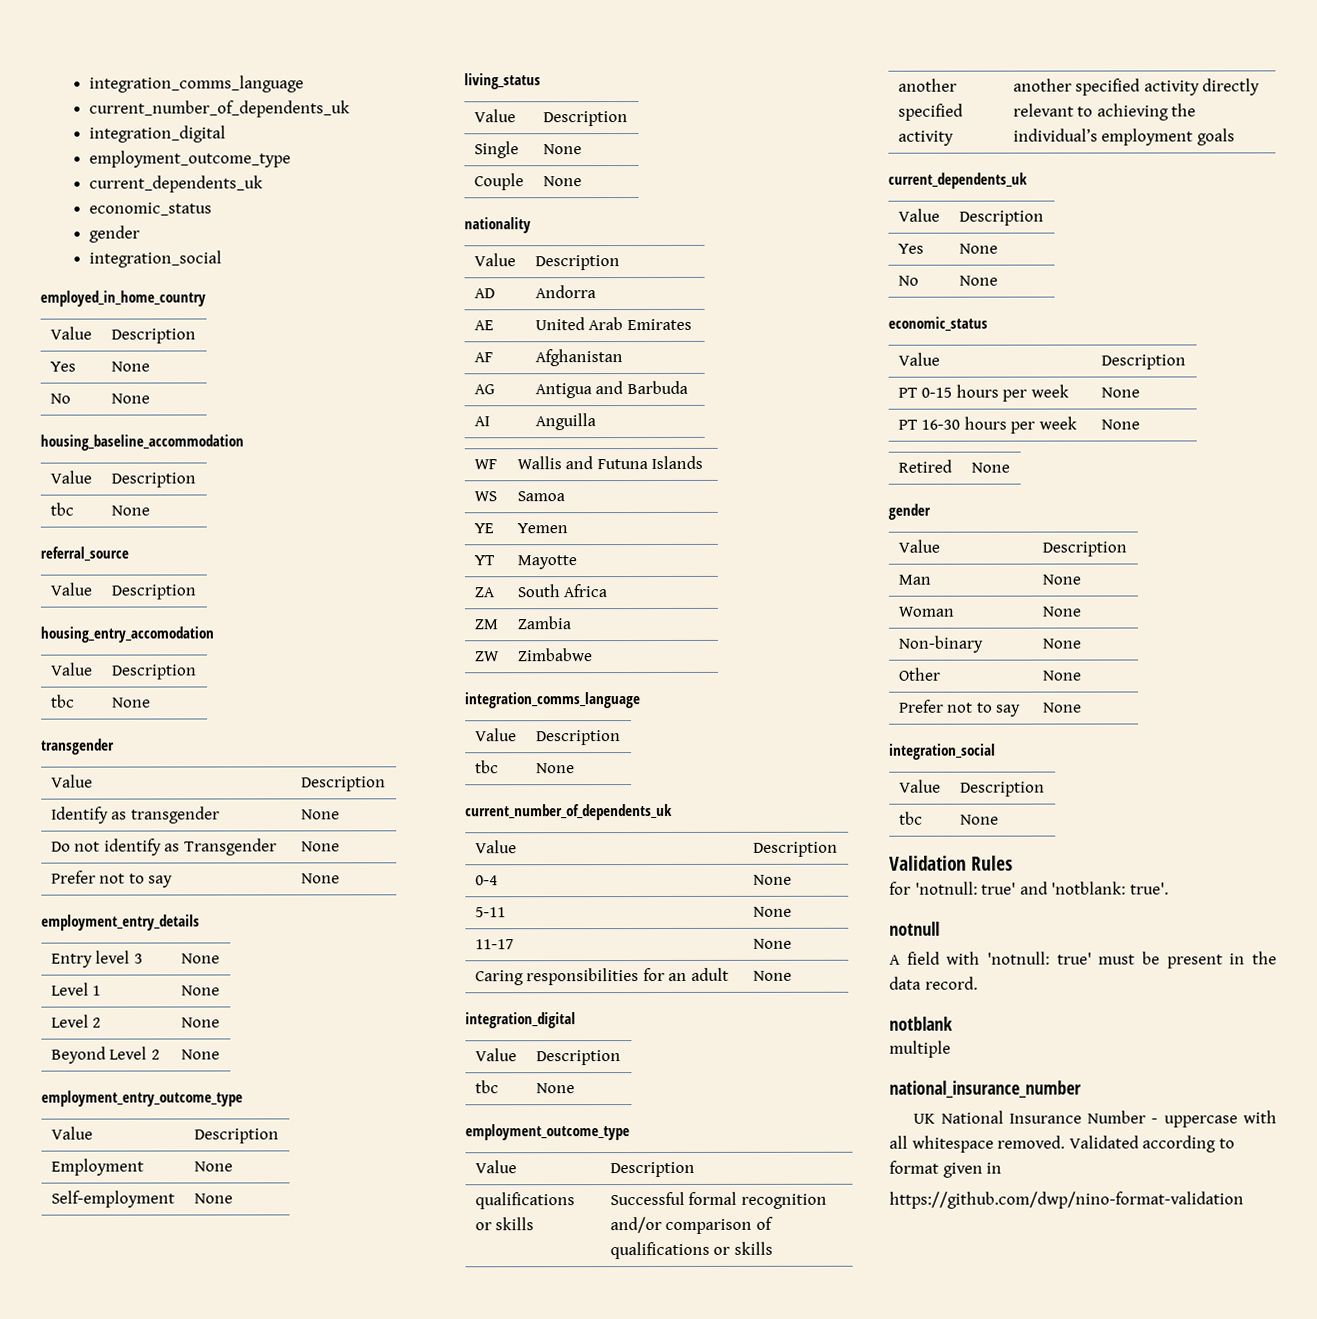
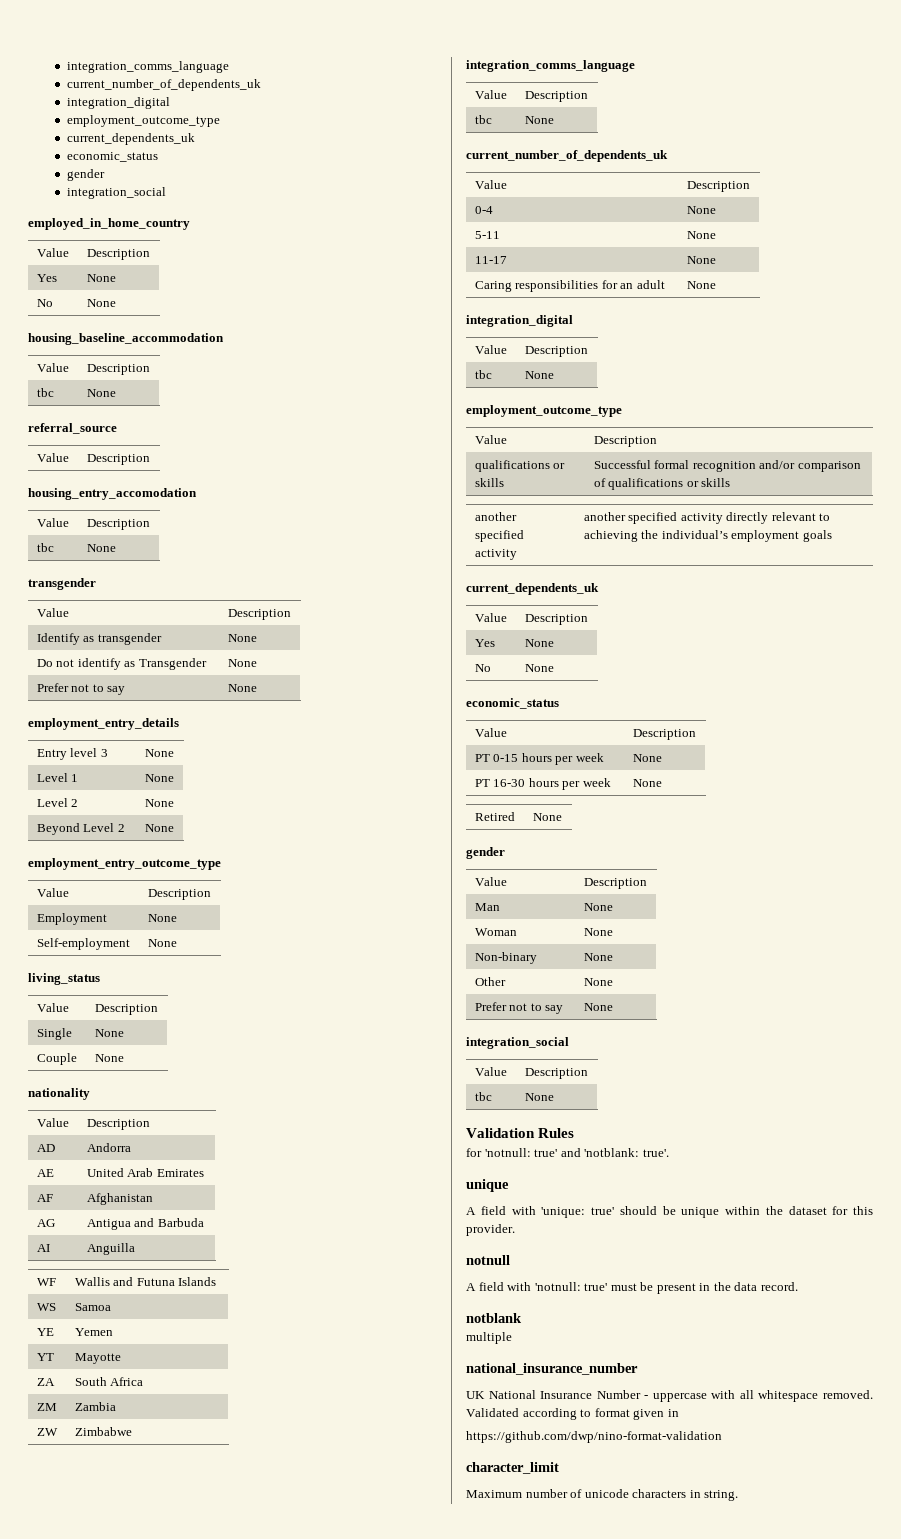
  for 'notnull: true' and 'notblank: true'.
+ unique
+ A field with 'unique: true' should be unique within the dataset for this provider.
+ character_limit
+ Maximum number of unicode characters in string.

